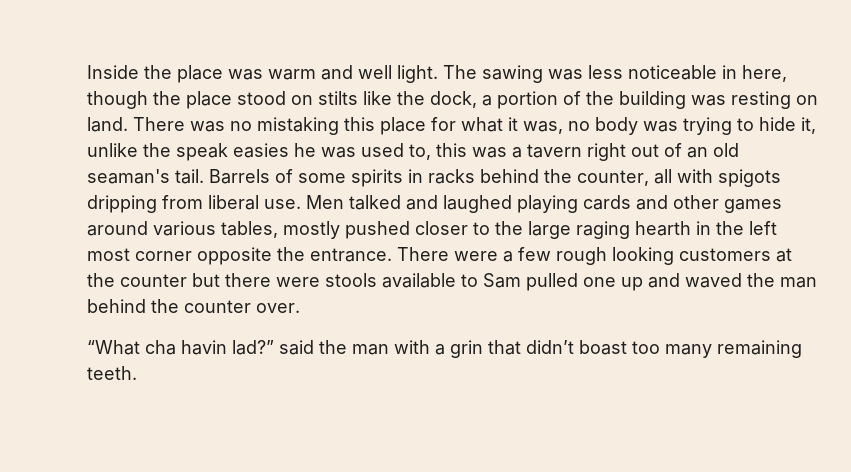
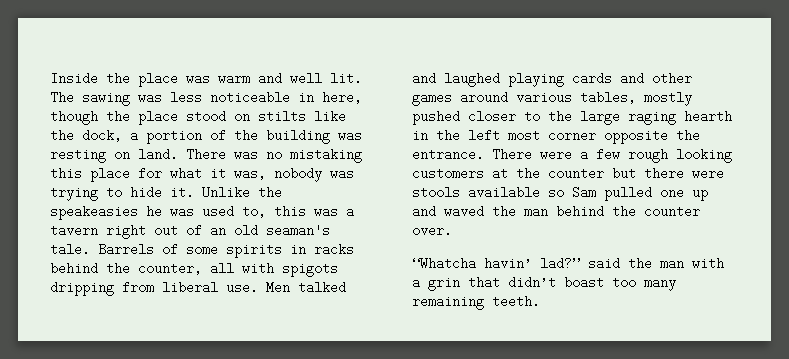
- Inside the place was warm and well light.
+ Inside the place was warm and well lit.
- There was no mistaking this place for what it was, no body was trying to hide it, unlike the speak easies he was used to, this was a tavern right out of an old seaman's tail.
+ There was no mistaking this place for what it was, nobody was trying to hide it. Unlike the speakeasies he was used to, this was a tavern right out of an old seaman's tale.
- There were a few rough looking customers at the counter but there were stools available to Sam pulled one up and waved the man behind the counter over.
+ There were a few rough looking customers at the counter but there were stools available so Sam pulled one up and waved the man behind the counter over.
- “What cha havin lad?” said the man with a grin that didn’t boast too many remaining teeth.
+ “Whatcha havin’ lad?” said the man with a grin that didn’t boast too many remaining teeth.

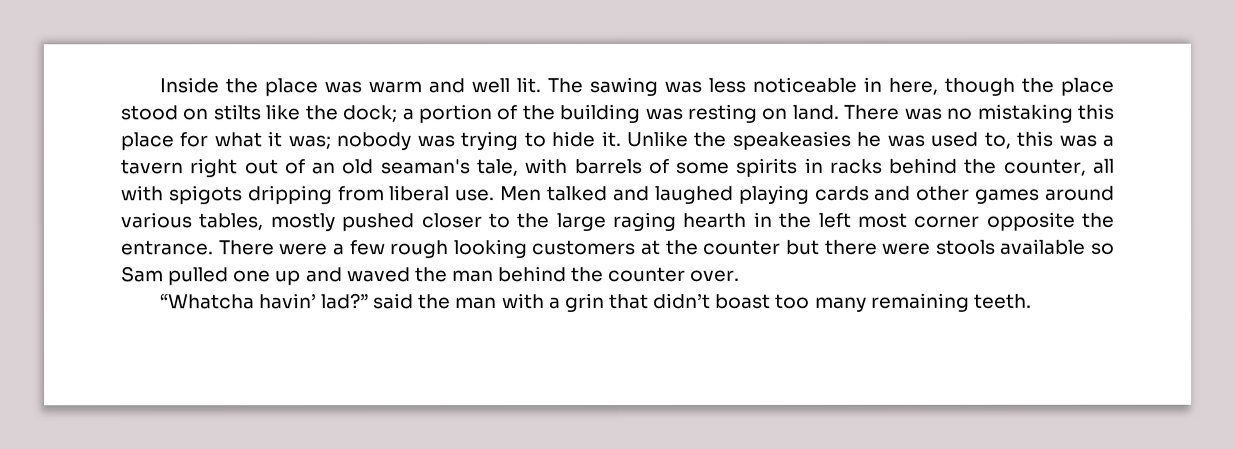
- The sawing was less noticeable in here, though the place stood on stilts like the dock, a portion of the building was resting on land.
+ The sawing was less noticeable in here, though the place stood on stilts like the dock; a portion of the building was resting on land.
- There was no mistaking this place for what it was, nobody was trying to hide it.
+ There was no mistaking this place for what it was; nobody was trying to hide it.
- Unlike the speakeasies he was used to, this was a tavern right out of an old seaman's tale. Barrels of some spirits in racks behind the counter, all with spigots dripping from liberal use.
+ Unlike the speakeasies he was used to, this was a tavern right out of an old seaman's tale, with barrels of some spirits in racks behind the counter, all with spigots dripping from liberal use.

